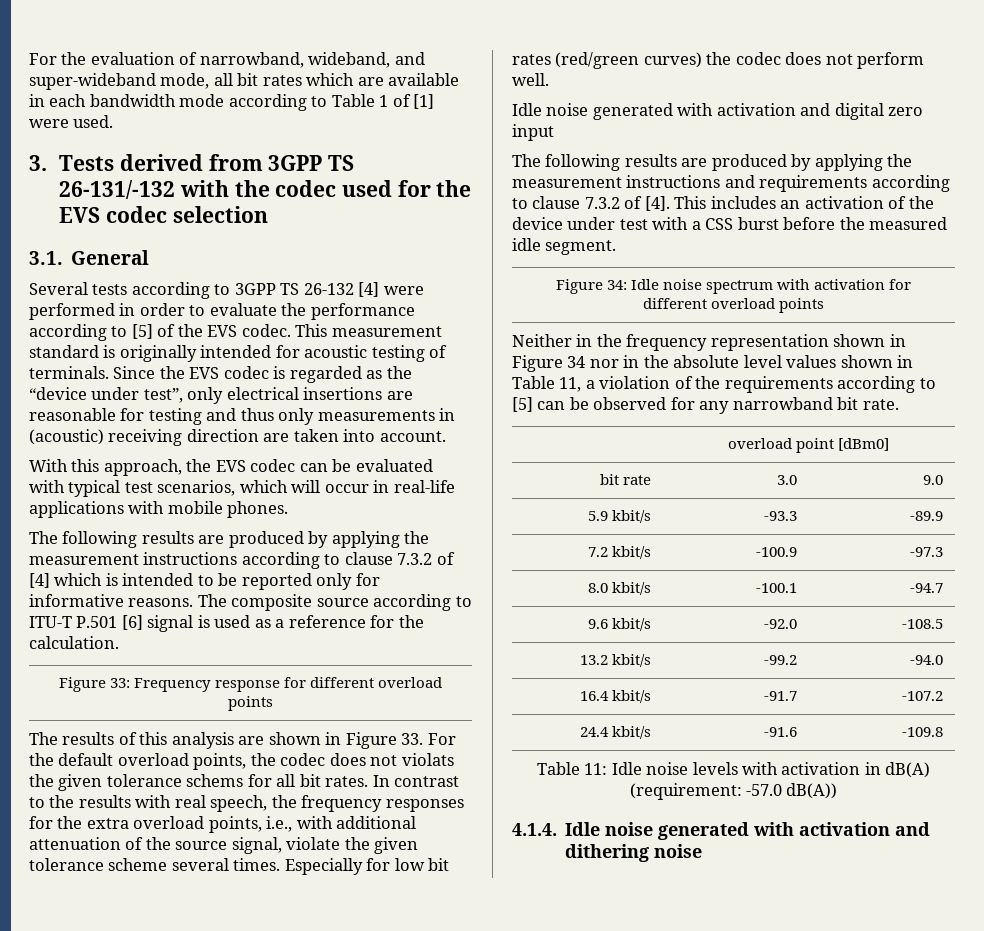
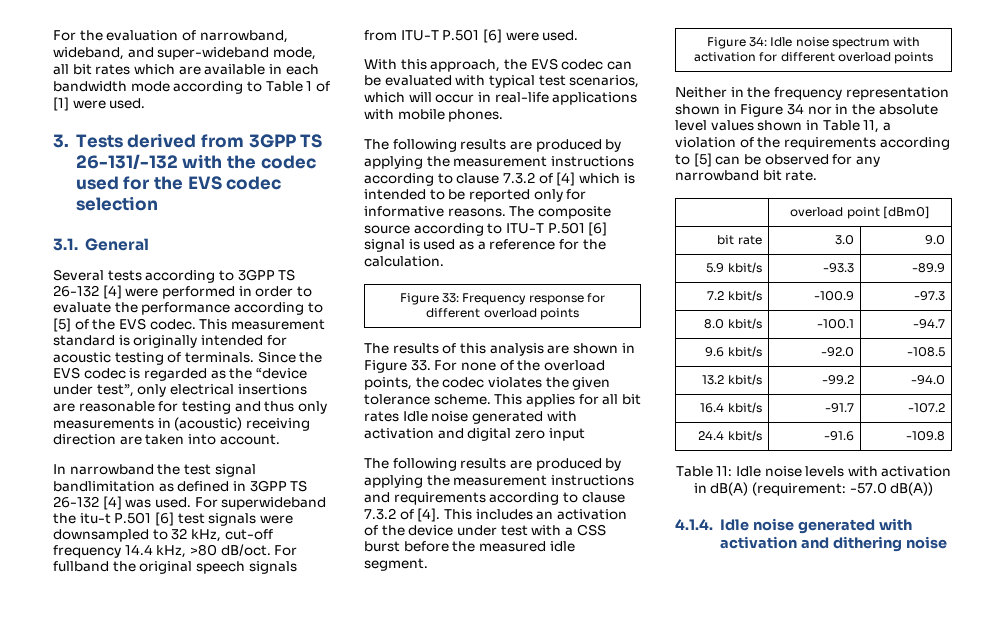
+ In narrowband the test signal bandlimitation as defined in 3GPP TS 26-132 [4] was used. For superwideband the itu-t P.501 [6] test signals were downsampled to 32 kHz, cut-off frequency 14.4 kHz, >80 dB/oct. For fullband the original speech signals from ITU-T P.501 [6] were used.
- The results of this analysis are shown in Figure 33. For the default overload points, the codec does not violats the given tolerance schems for all bit rates. In contrast to the results with real speech, the frequency responses for the extra overload points, i.e., with additional attenuation of the source signal, violate the given tolerance scheme several times. Especially for low bit rates (red/green curves) the codec does not perform well.
- Idle noise generated with activation and digital zero input
+ The results of this analysis are shown in Figure 33. For none of the overload points, the codec violates the given tolerance scheme. This applies for all bit rates Idle noise generated with activation and digital zero input

